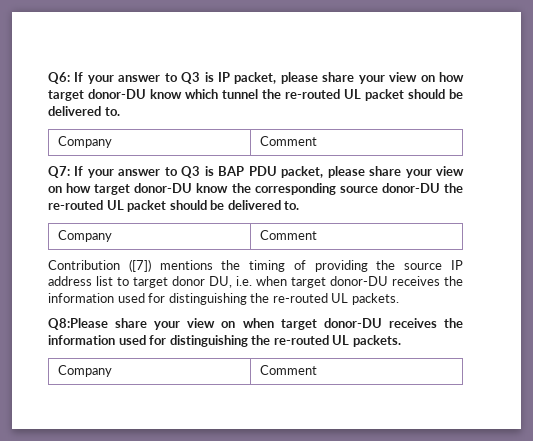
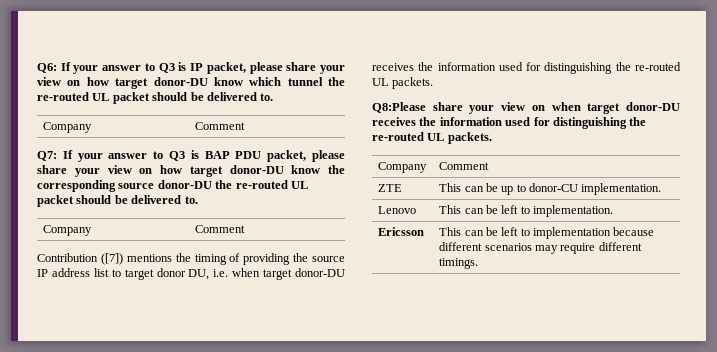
+ ZTE | This can be up to donor-CU implementation.
+ Lenovo | This can be left to implementation.
+ Ericsson | This can be left to implementation because different scenarios may require different timings.

